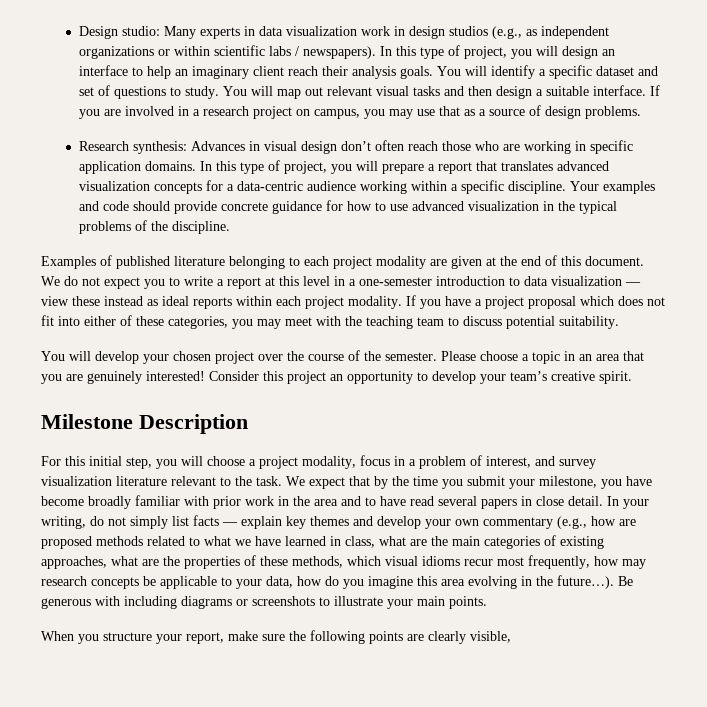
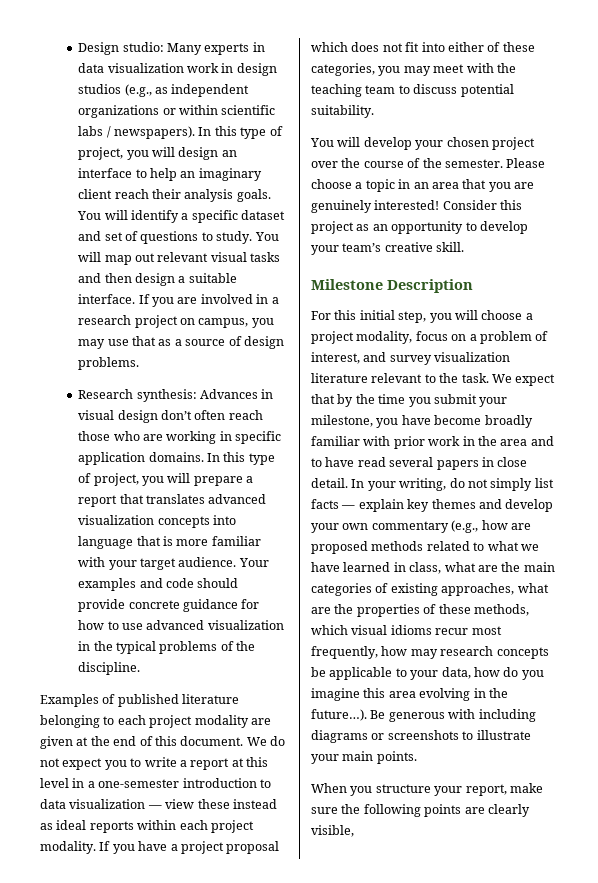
- In this type of project, you will prepare a report that translates advanced visualization concepts for a data-centric audience working within a specific discipline.
+ In this type of project, you will prepare a report that translates advanced visualization concepts into language that is more familiar with your target audience.
- Consider this project an opportunity to develop your team’s creative spirit.
+ Consider this project as an opportunity to develop your team’s creative skill.
- For this initial step, you will choose a project modality, focus in a problem of interest, and survey visualization literature relevant to the task.
+ For this initial step, you will choose a project modality, focus on a problem of interest, and survey visualization literature relevant to the task.

